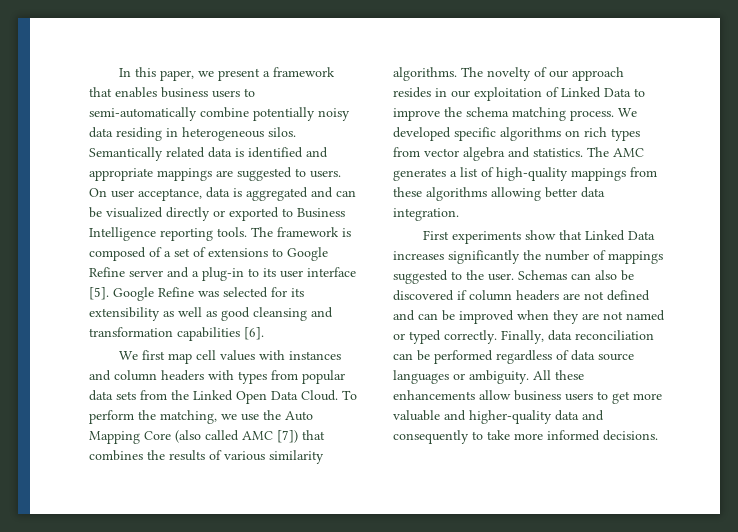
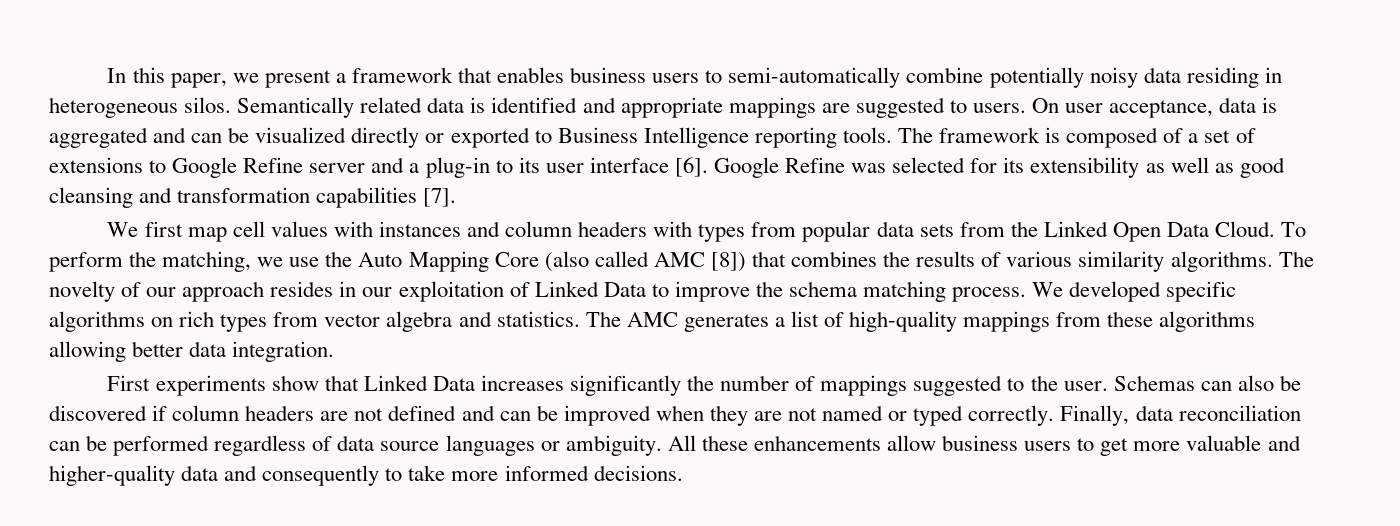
- The framework is composed of a set of extensions to Google Refine server and a plug-in to its user interface [5].
+ The framework is composed of a set of extensions to Google Refine server and a plug-in to its user interface [6].
- Google Refine was selected for its extensibility as well as good cleansing and transformation capabilities [6].
+ Google Refine was selected for its extensibility as well as good cleansing and transformation capabilities [7].
- To perform the matching, we use the Auto Mapping Core (also called AMC [7]) that combines the results of various similarity algorithms.
+ To perform the matching, we use the Auto Mapping Core (also called AMC [8]) that combines the results of various similarity algorithms.

